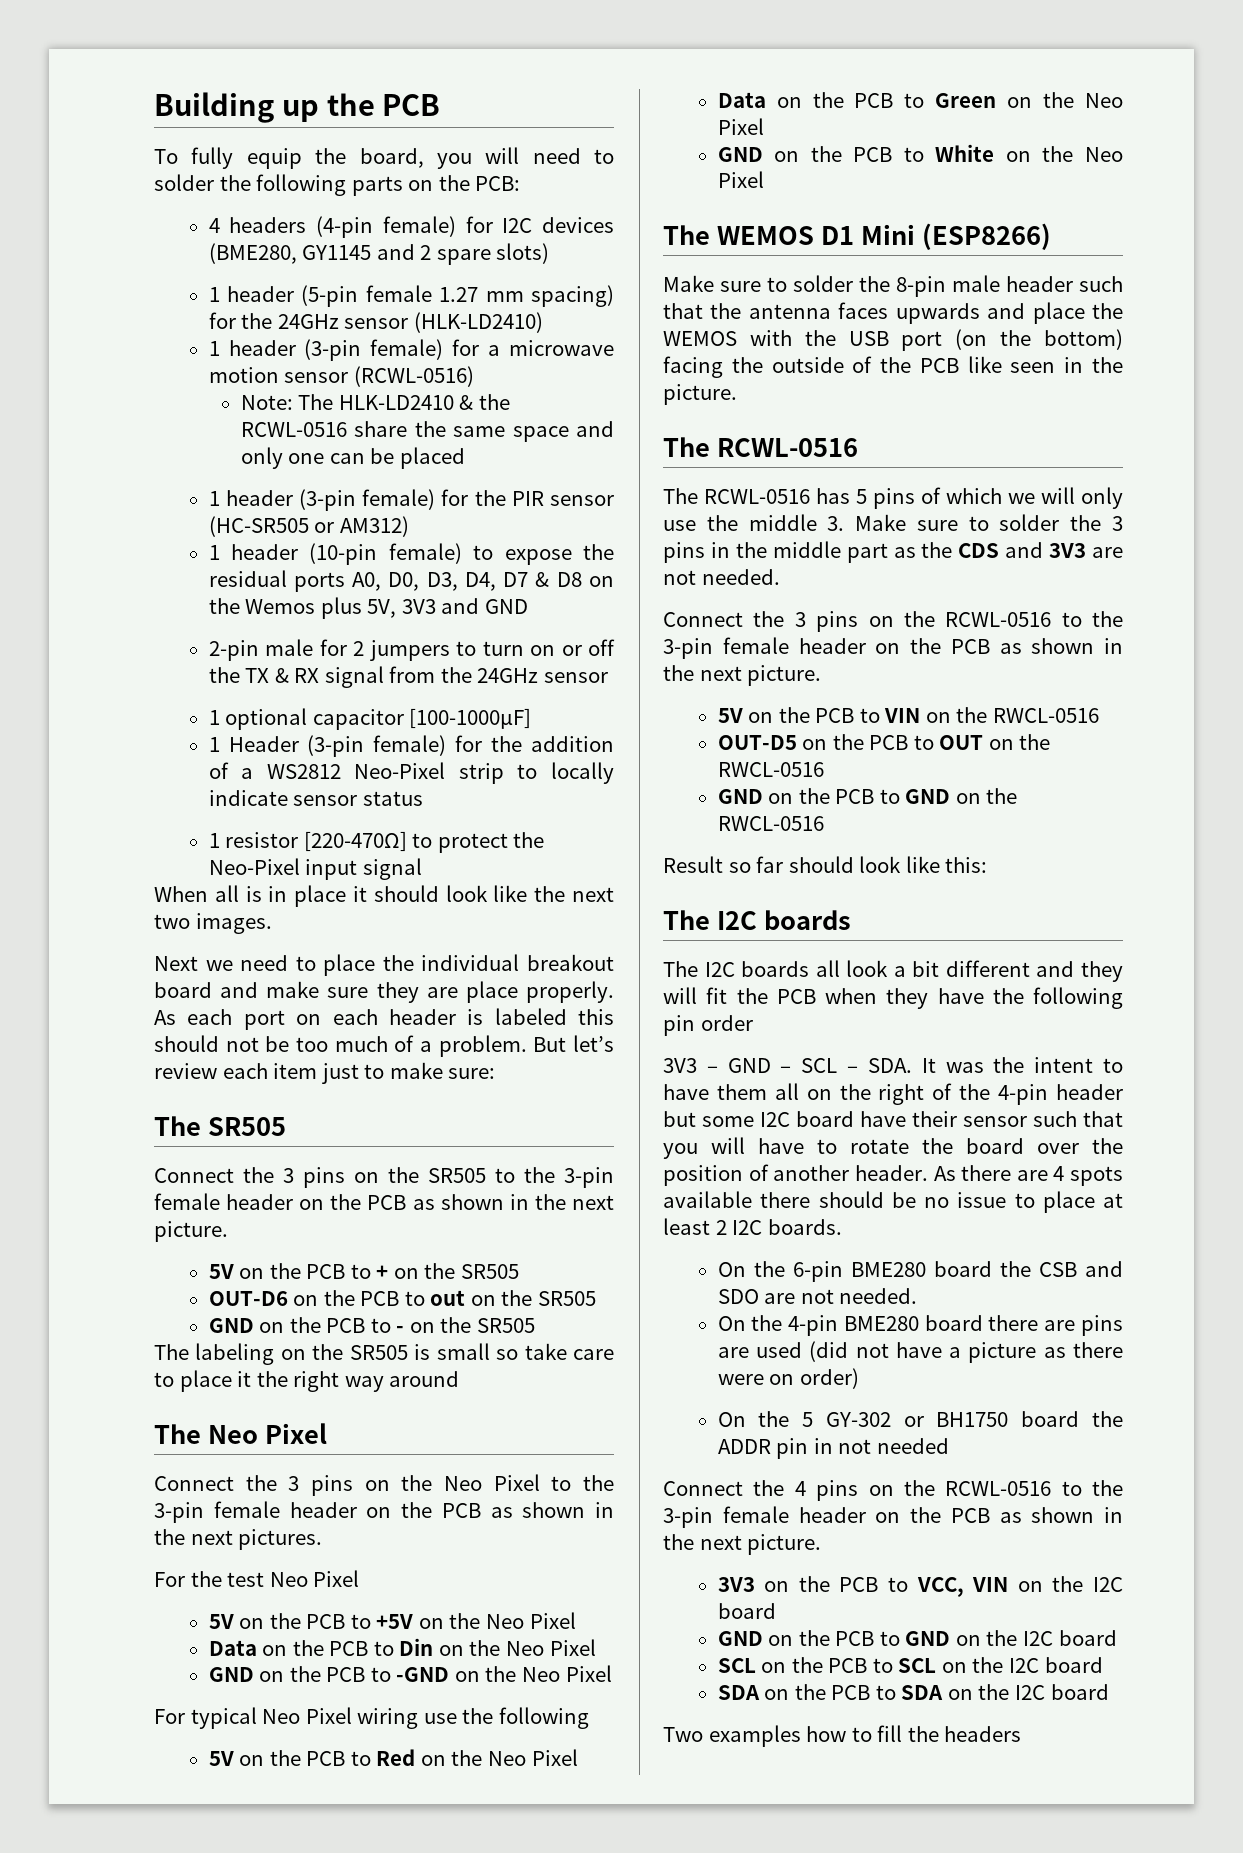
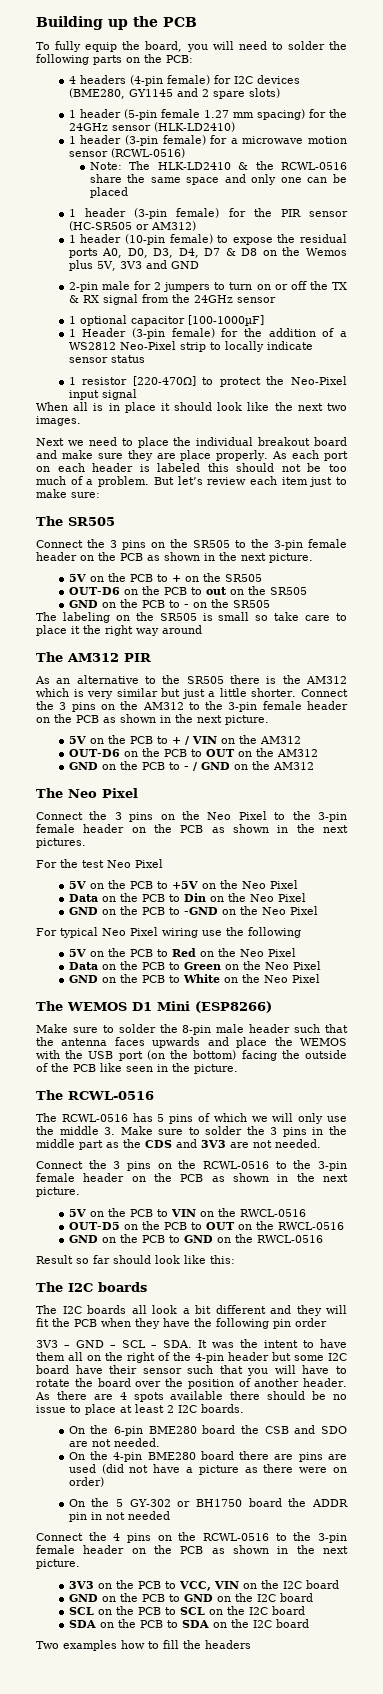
+ The AM312 PIR
+ As an alternative to the SR505 there is the AM312 which is very similar but just a little shorter. Connect the 3 pins on the AM312 to the 3-pin female header on the PCB as shown in the next picture.
+ 5V on the PCB to + / VIN on the AM312
+ OUT-D6 on the PCB to OUT on the AM312
+ GND on the PCB to - / GND on the AM312

